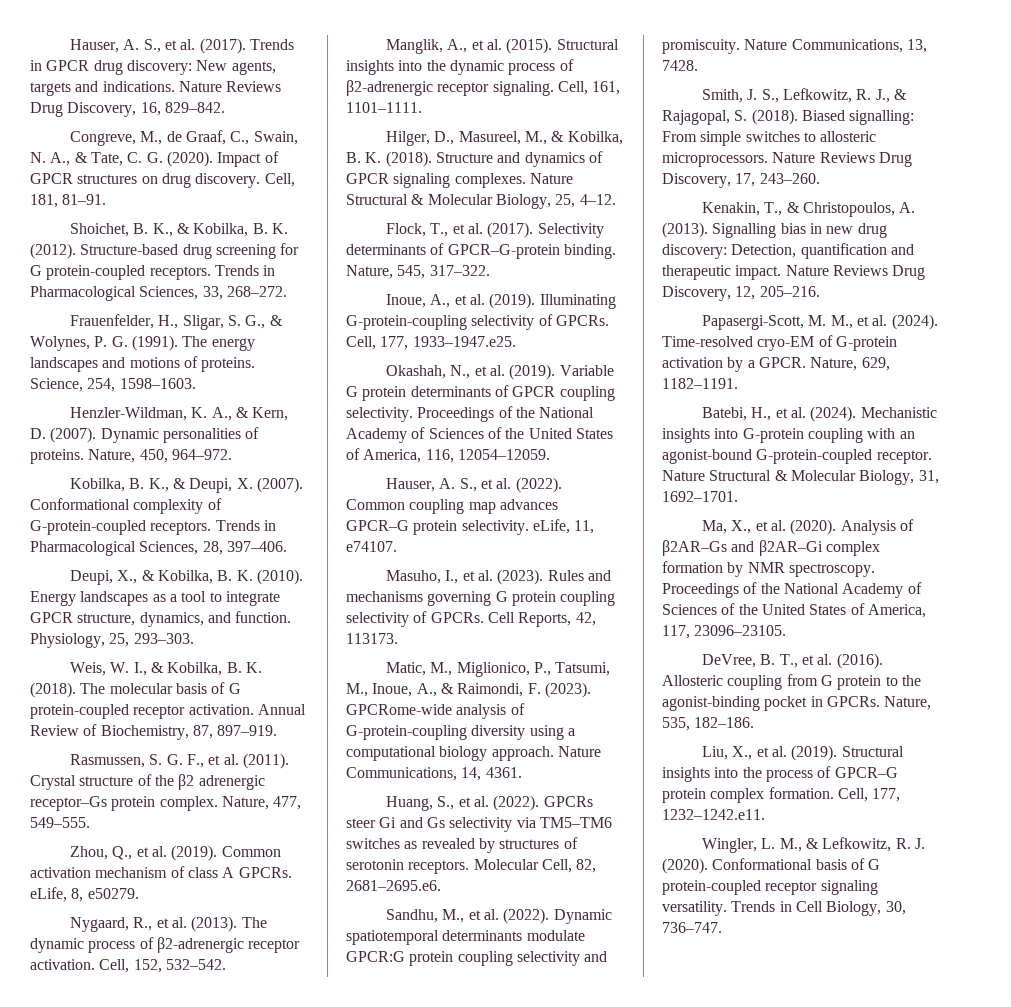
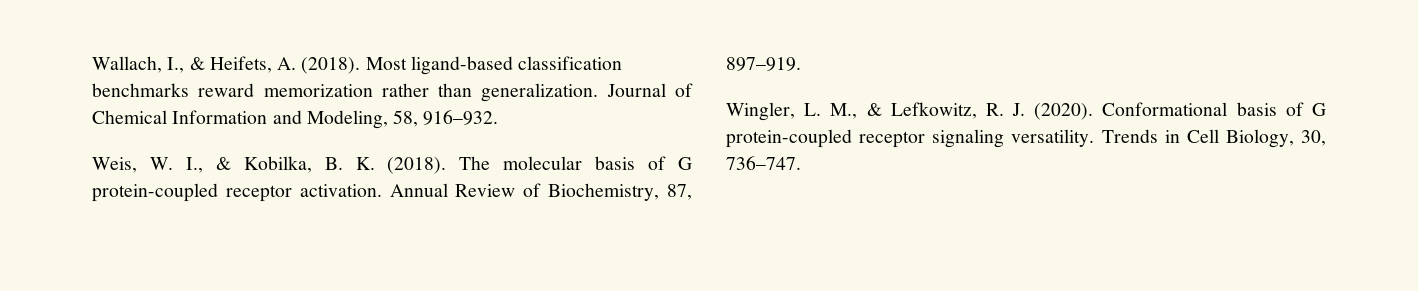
- Hauser, A. S., et al. (2017). Trends in GPCR drug discovery: New agents, targets and indications. Nature Reviews Drug Discovery, 16, 829–842.
- Congreve, M., de Graaf, C., Swain, N. A., & Tate, C. G. (2020). Impact of GPCR structures on drug discovery. Cell, 181, 81–91.
- Shoichet, B. K., & Kobilka, B. K. (2012). Structure-based drug screening for G protein-coupled receptors. Trends in Pharmacological Sciences, 33, 268–272.
- Frauenfelder, H., Sligar, S. G., & Wolynes, P. G. (1991). The energy landscapes and motions of proteins. Science, 254, 1598–1603.
- Henzler-Wildman, K. A., & Kern, D. (2007). Dynamic personalities of proteins. Nature, 450, 964–972.
- Kobilka, B. K., & Deupi, X. (2007). Conformational complexity of G-protein-coupled receptors. Trends in Pharmacological Sciences, 28, 397–406.
- Deupi, X., & Kobilka, B. K. (2010). Energy landscapes as a tool to integrate GPCR structure, dynamics, and function. Physiology, 25, 293–303.
+ Wallach, I., & Heifets, A. (2018). Most ligand-based classification benchmarks reward memorization rather than generalization. Journal of Chemical Information and Modeling, 58, 916–932.
- Rasmussen, S. G. F., et al. (2011). Crystal structure of the β2 adrenergic receptor–Gs protein complex. Nature, 477, 549–555.
- Zhou, Q., et al. (2019). Common activation mechanism of class A GPCRs. eLife, 8, e50279.
- Nygaard, R., et al. (2013). The dynamic process of β2-adrenergic receptor activation. Cell, 152, 532–542.
- Manglik, A., et al. (2015). Structural insights into the dynamic process of β2-adrenergic receptor signaling. Cell, 161, 1101–1111.
- Hilger, D., Masureel, M., & Kobilka, B. K. (2018). Structure and dynamics of GPCR signaling complexes. Nature Structural & Molecular Biology, 25, 4–12.
- Flock, T., et al. (2017). Selectivity determinants of GPCR–G-protein binding. Nature, 545, 317–322.
- Inoue, A., et al. (2019). Illuminating G-protein-coupling selectivity of GPCRs. Cell, 177, 1933–1947.e25.
- Okashah, N., et al. (2019). Variable G protein determinants of GPCR coupling selectivity. Proceedings of the National Academy of Sciences of the United States of America, 116, 12054–12059.
- Hauser, A. S., et al. (2022). Common coupling map advances GPCR–G protein selectivity. eLife, 11, e74107.
- Masuho, I., et al. (2023). Rules and mechanisms governing G protein coupling selectivity of GPCRs. Cell Reports, 42, 113173.
- Matic, M., Miglionico, P., Tatsumi, M., Inoue, A., & Raimondi, F. (2023). GPCRome-wide analysis of G-protein-coupling diversity using a computational biology approach. Nature Communications, 14, 4361.
- Huang, S., et al. (2022). GPCRs steer Gi and Gs selectivity via TM5–TM6 switches as revealed by structures of serotonin receptors. Molecular Cell, 82, 2681–2695.e6.
- Sandhu, M., et al. (2022). Dynamic spatiotemporal determinants modulate GPCR:G protein coupling selectivity and promiscuity. Nature Communications, 13, 7428.
- Smith, J. S., Lefkowitz, R. J., & Rajagopal, S. (2018). Biased signalling: From simple switches to allosteric microprocessors. Nature Reviews Drug Discovery, 17, 243–260.
- Kenakin, T., & Christopoulos, A. (2013). Signalling bias in new drug discovery: Detection, quantification and therapeutic impact. Nature Reviews Drug Discovery, 12, 205–216.
- Papasergi-Scott, M. M., et al. (2024). Time-resolved cryo-EM of G-protein activation by a GPCR. Nature, 629, 1182–1191.
- Batebi, H., et al. (2024). Mechanistic insights into G-protein coupling with an agonist-bound G-protein-coupled receptor. Nature Structural & Molecular Biology, 31, 1692–1701.
- Ma, X., et al. (2020). Analysis of β2AR–Gs and β2AR–Gi complex formation by NMR spectroscopy. Proceedings of the National Academy of Sciences of the United States of America, 117, 23096–23105.
- DeVree, B. T., et al. (2016). Allosteric coupling from G protein to the agonist-binding pocket in GPCRs. Nature, 535, 182–186.
- Liu, X., et al. (2019). Structural insights into the process of GPCR–G protein complex formation. Cell, 177, 1232–1242.e11.

